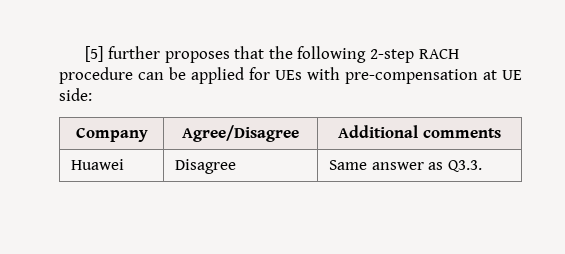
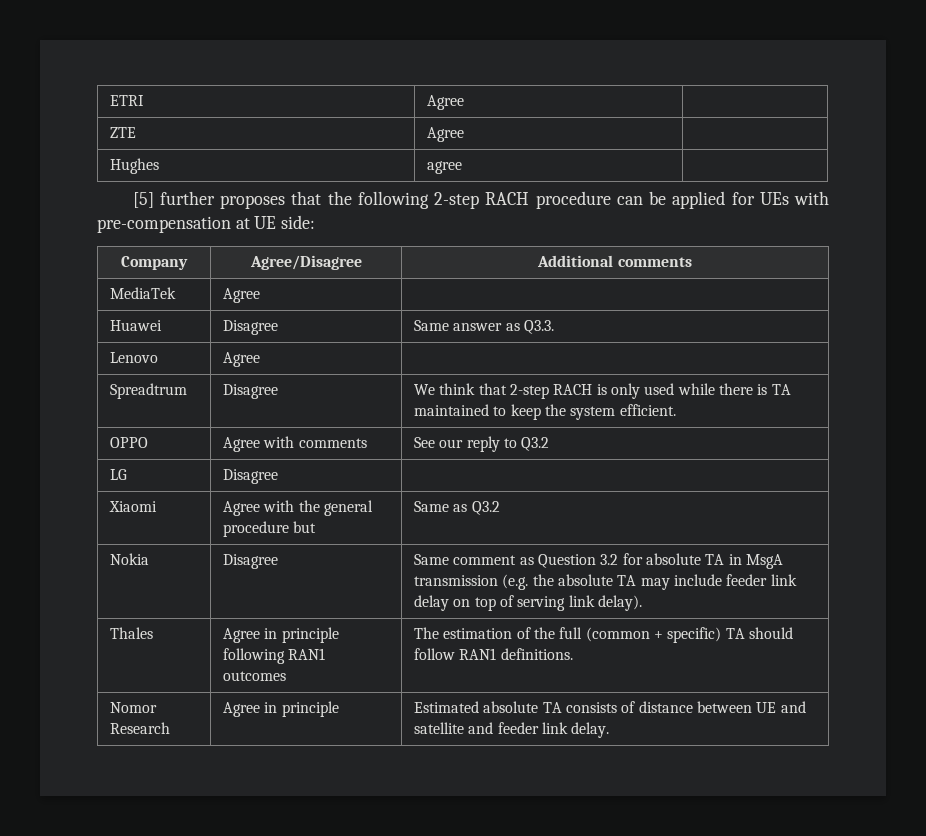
+ ETRI | Agree |
+ ZTE | Agree |
+ Hughes | agree |
+ MediaTek | Agree |
+ Lenovo | Agree |
+ Spreadtrum | Disagree | We think that 2-step RACH is only used while there is TA maintained to keep the system efficient.
+ OPPO | Agree with comments | See our reply to Q3.2
+ LG | Disagree |
+ Xiaomi | Agree with the general procedure but | Same as Q3.2
+ Nokia | Disagree | Same comment as Question 3.2 for absolute TA in MsgA transmission (e.g. the absolute TA may include feeder link delay on top of serving link delay).
+ Thales | Agree in principle following RAN1 outcomes | The estimation of the full (common + specific) TA should follow RAN1 definitions.
+ Nomor Research | Agree in principle | Estimated absolute TA consists of distance between UE and satellite and feeder link delay.

